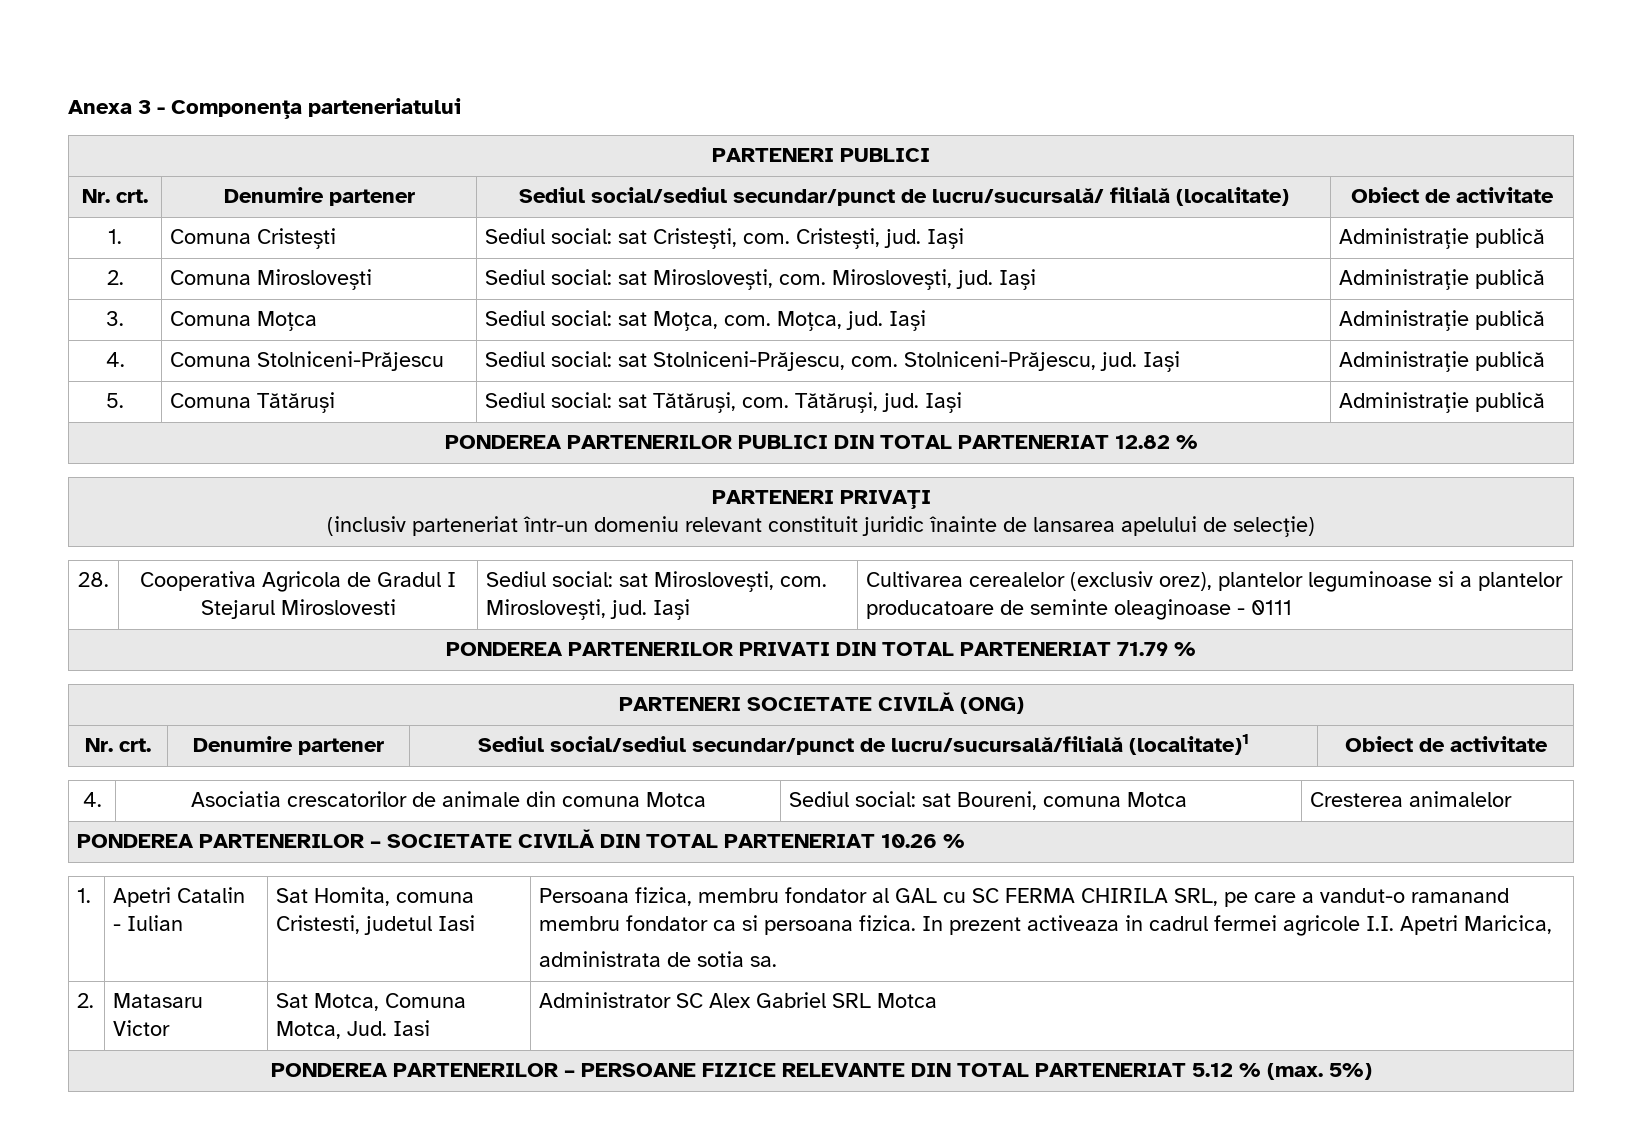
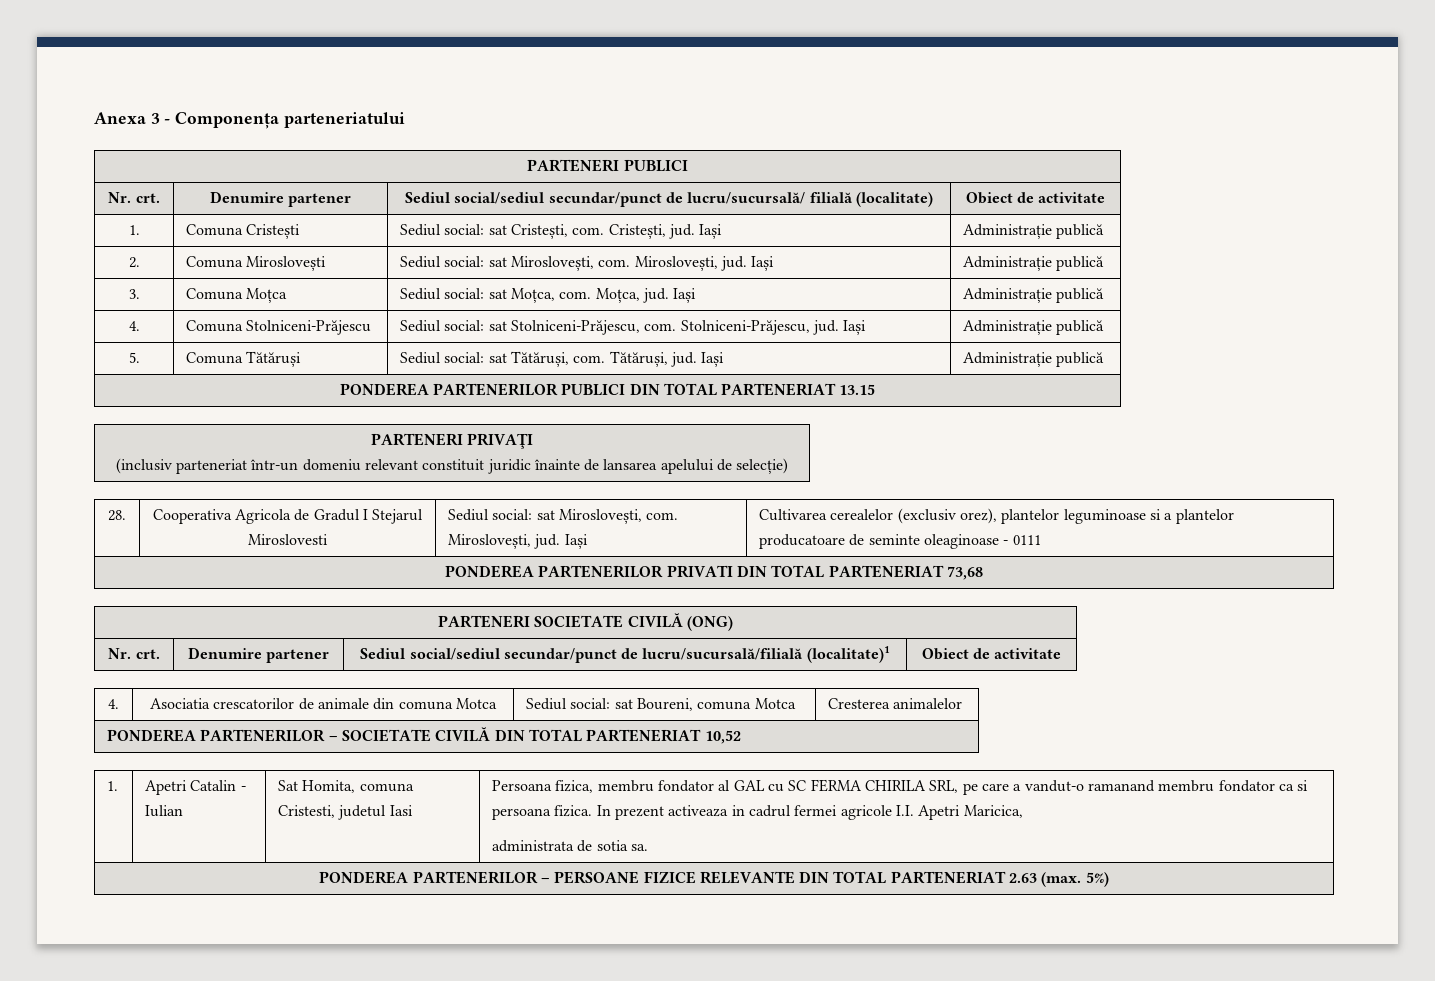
- PONDEREA PARTENERILOR PUBLICI DIN TOTAL PARTENERIAT 12.82 %
+ PONDEREA PARTENERILOR PUBLICI DIN TOTAL PARTENERIAT 13.15
- PONDEREA PARTENERILOR PRIVATI DIN TOTAL PARTENERIAT 71.79 %
+ PONDEREA PARTENERILOR PRIVATI DIN TOTAL PARTENERIAT 73,68
- PONDEREA PARTENERILOR – SOCIETATE CIVILĂ DIN TOTAL PARTENERIAT 10.26 %
+ PONDEREA PARTENERILOR – SOCIETATE CIVILĂ DIN TOTAL PARTENERIAT 10,52
- 2. | Matasaru Victor | Sat Motca, Comuna Motca, Jud. Iasi | Administrator SC Alex Gabriel SRL Motca
- PONDEREA PARTENERILOR – PERSOANE FIZICE RELEVANTE DIN TOTAL PARTENERIAT 5.12 % (max. 5%)
+ PONDEREA PARTENERILOR – PERSOANE FIZICE RELEVANTE DIN TOTAL PARTENERIAT 2.63 (max. 5%)

